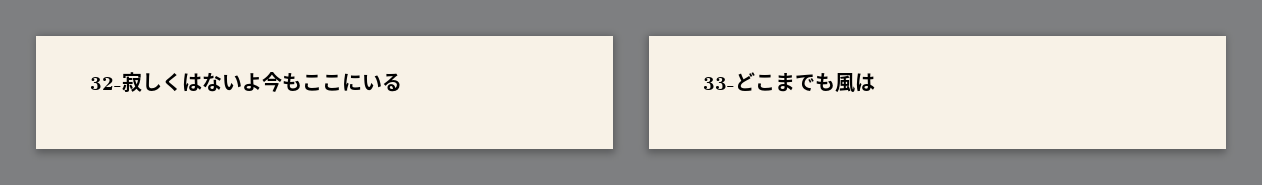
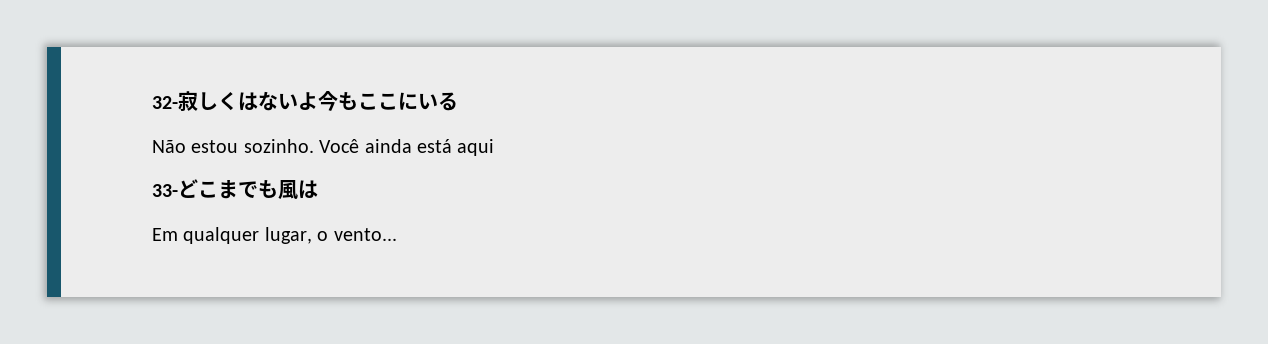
+ Não estou sozinho. Você ainda está aqui
+ Em qualquer lugar, o vento...

